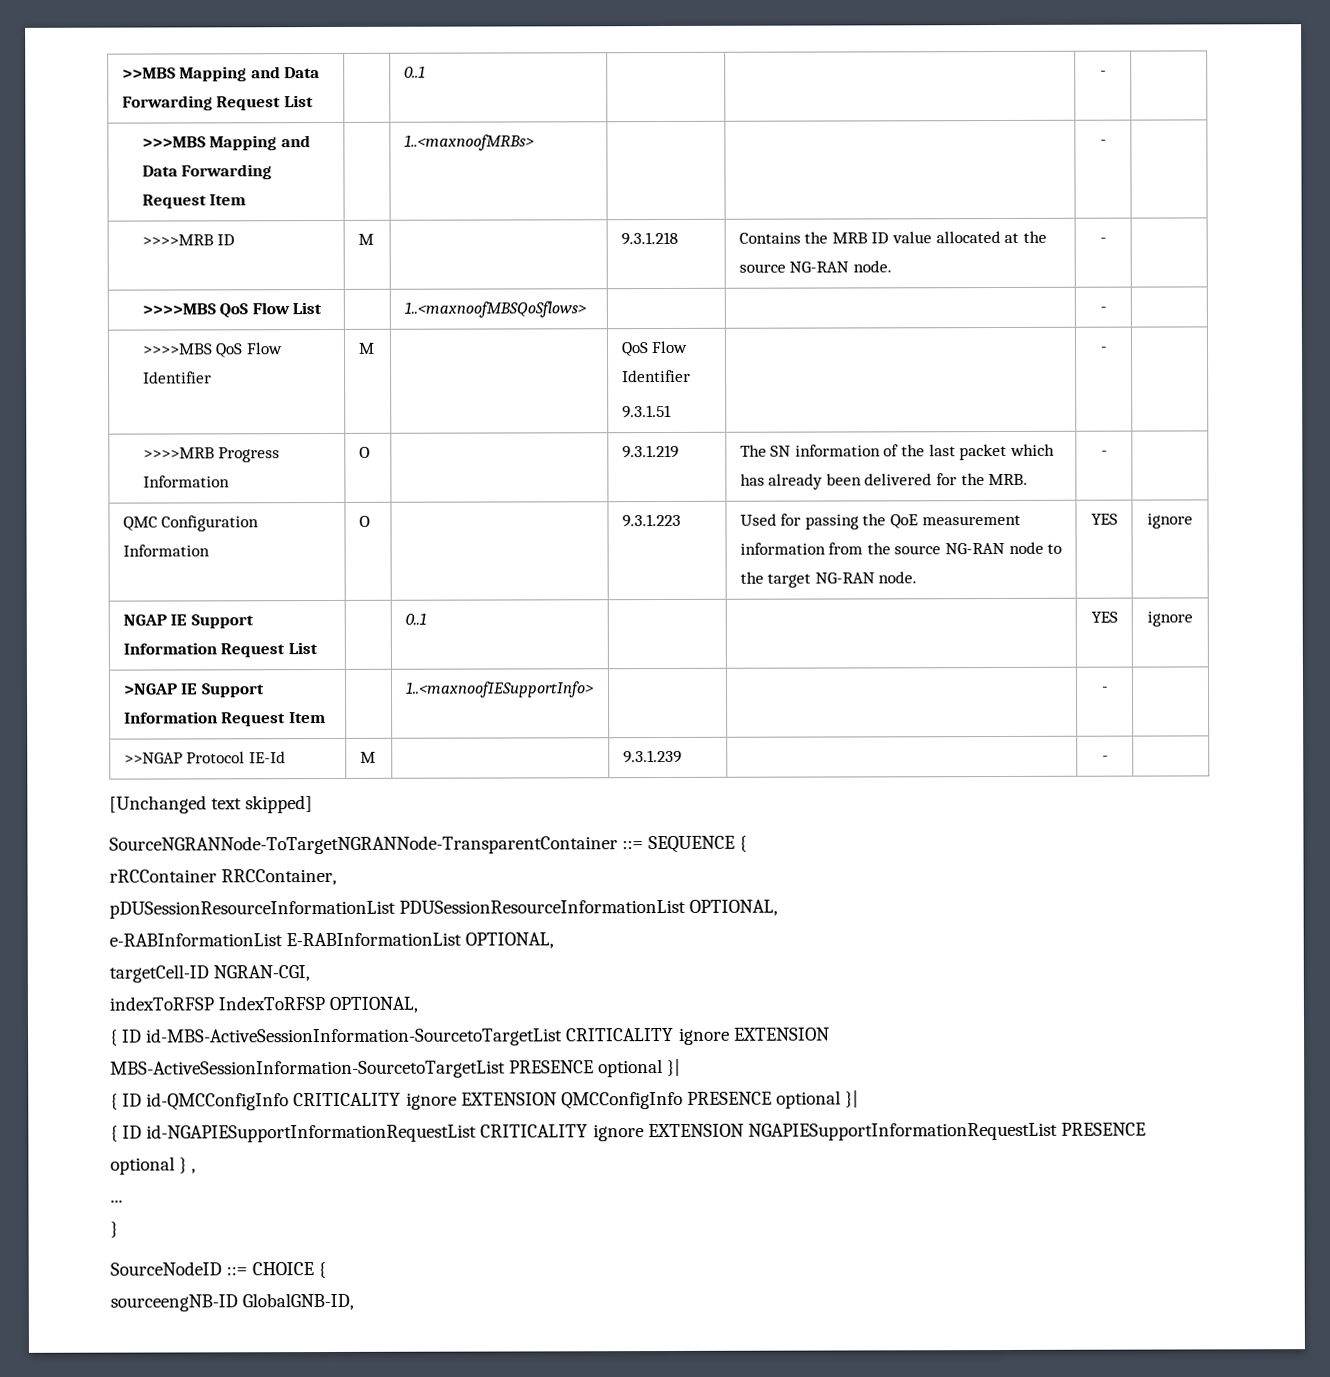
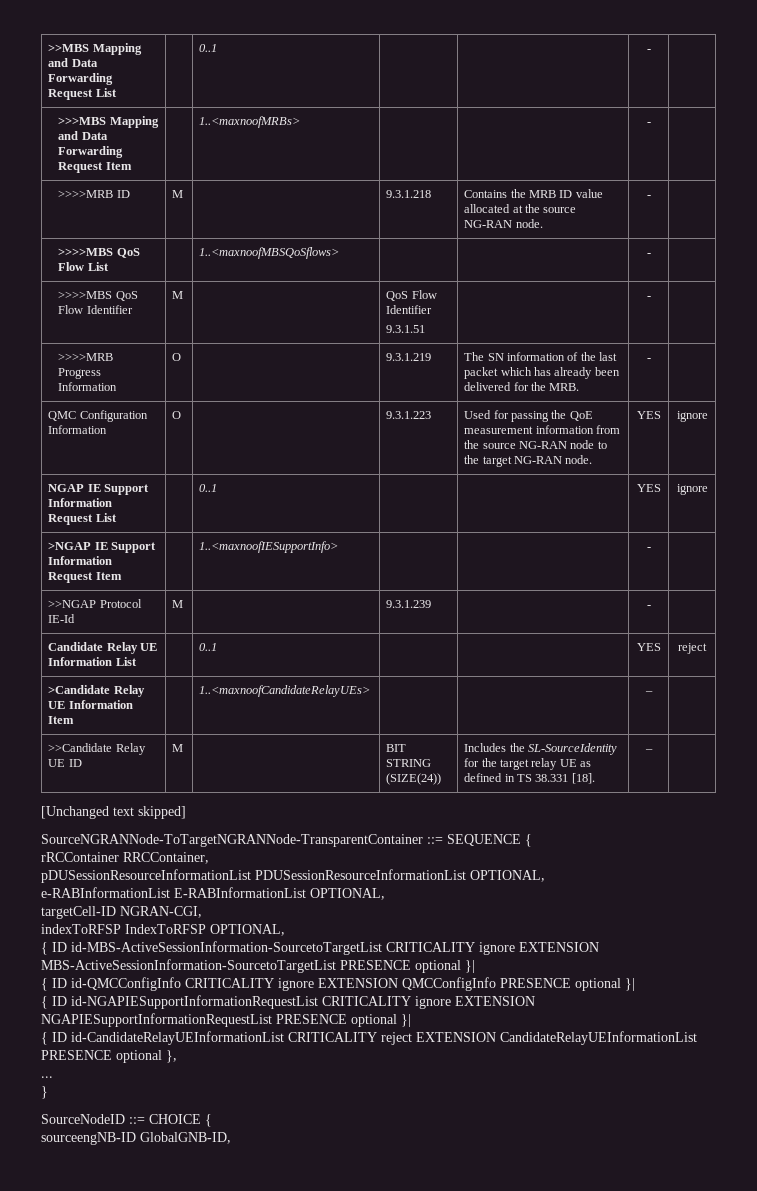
+ Candidate Relay UE Information List | | 0..1 | | | YES | reject
+ >Candidate Relay UE Information Item | | 1..<maxnoofCandidateRelayUEs> | | | – |
+ >>Candidate Relay UE ID | M | | BIT STRING (SIZE(24)) | Includes the SL-SourceIdentity for the target relay UE as defined in TS 38.331 [18]. | – |
- { ID id-NGAPIESupportInformationRequestList CRITICALITY ignore EXTENSION NGAPIESupportInformationRequestList PRESENCE optional } ,
+ { ID id-NGAPIESupportInformationRequestList CRITICALITY ignore EXTENSION NGAPIESupportInformationRequestList PRESENCE optional }|
+ { ID id-CandidateRelayUEInformationList CRITICALITY reject EXTENSION CandidateRelayUEInformationList PRESENCE optional },

